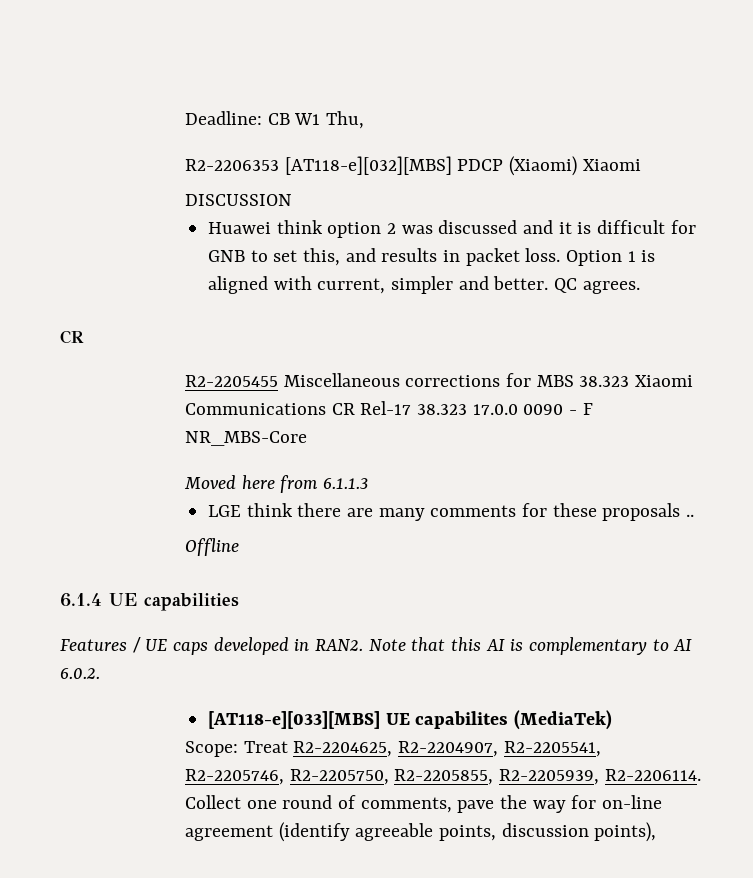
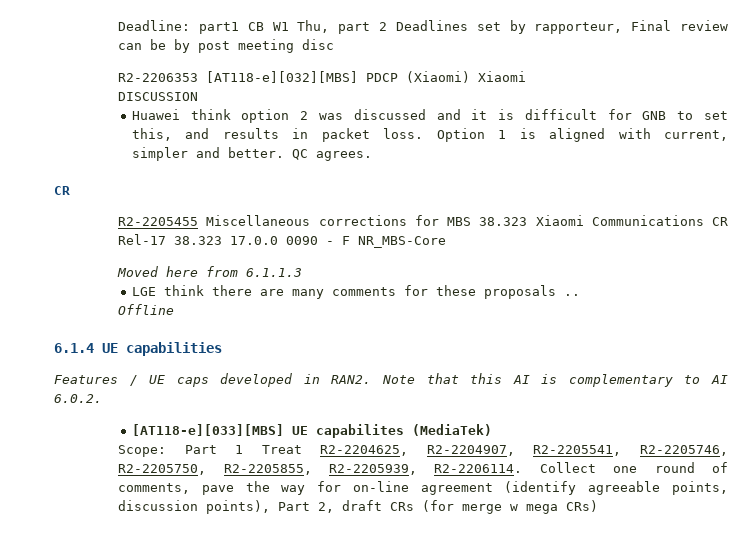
- Deadline: CB W1 Thu,
+ Deadline: part1 CB W1 Thu, part 2 Deadlines set by rapporteur, Final review can be by post meeting disc
- Scope: Treat R2-2204625, R2-2204907, R2-2205541, R2-2205746, R2-2205750, R2-2205855, R2-2205939, R2-2206114.
+ Scope: Part 1 Treat R2-2204625, R2-2204907, R2-2205541, R2-2205746, R2-2205750, R2-2205855, R2-2205939, R2-2206114.
- Collect one round of comments, pave the way for on-line agreement (identify agreeable points, discussion points),
+ Collect one round of comments, pave the way for on-line agreement (identify agreeable points, discussion points), Part 2, draft CRs (for merge w mega CRs)

